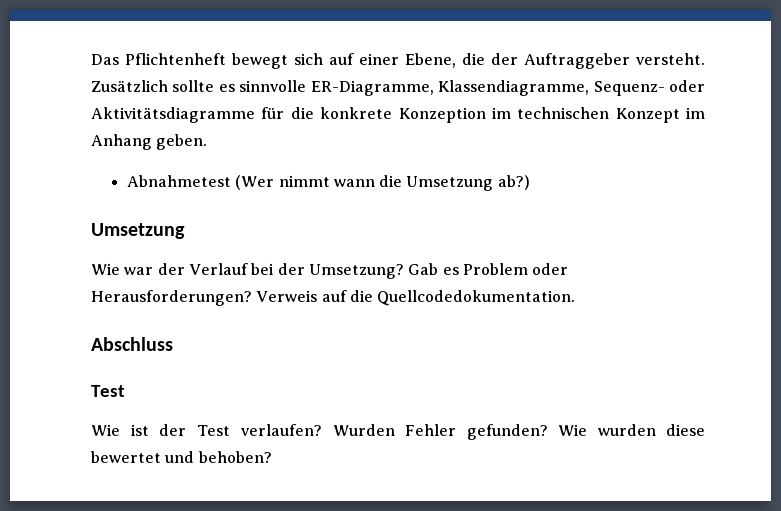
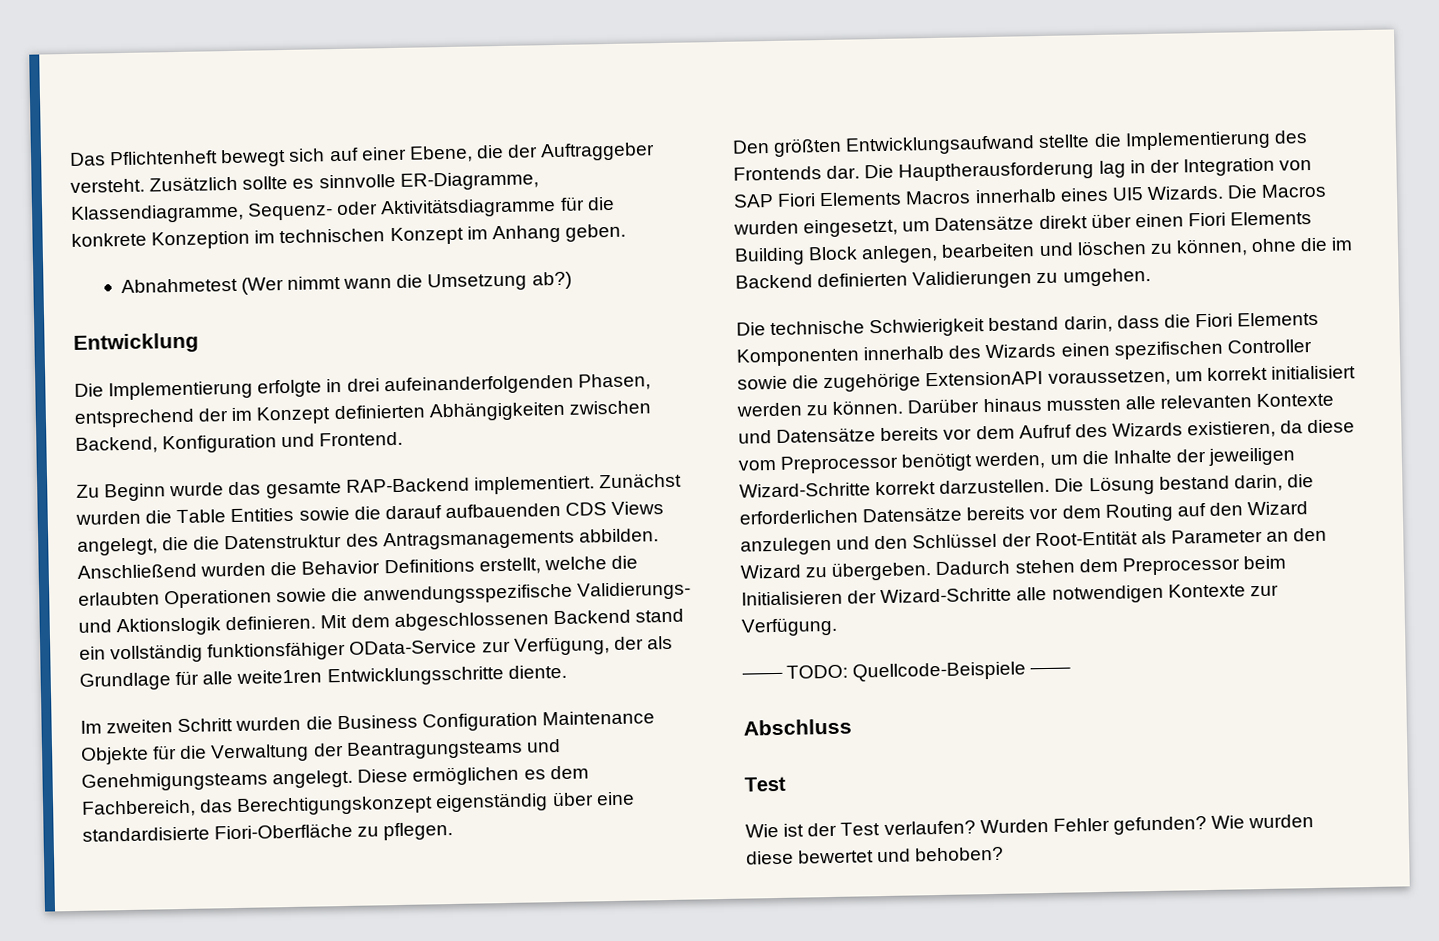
  Abnahmetest (Wer nimmt wann die Umsetzung ab?)
- Umsetzung
- Wie war der Verlauf bei der Umsetzung? Gab es Problem oder Herausforderungen? Verweis auf die Quellcodedokumentation.
+ Entwicklung
+ Die Implementierung erfolgte in drei aufeinanderfolgenden Phasen, entsprechend der im Konzept definierten Abhängigkeiten zwischen Backend, Konfiguration und Frontend.
+ Zu Beginn wurde das gesamte RAP-Backend implementiert. Zunächst wurden die Table Entities sowie die darauf aufbauenden CDS Views angelegt, die die Datenstruktur des Antragsmanagements abbilden. Anschließend wurden die Behavior Definitions erstellt, welche die erlaubten Operationen sowie die anwendungsspezifische Validierungs- und Aktionslogik definieren. Mit dem abgeschlossenen Backend stand ein vollständig funktionsfähiger OData-Service zur Verfügung, der als Grundlage für alle weite1ren Entwicklungsschritte diente.
+ Im zweiten Schritt wurden die Business Configuration Maintenance Objekte für die Verwaltung der Beantragungsteams und Genehmigungsteams angelegt. Diese ermöglichen es dem Fachbereich, das Berechtigungskonzept eigenständig über eine standardisierte Fiori-Oberfläche zu pflegen.
+ Den größten Entwicklungsaufwand stellte die Implementierung des Frontends dar. Die Hauptherausforderung lag in der Integration von SAP Fiori Elements Macros innerhalb eines UI5 Wizards. Die Macros wurden eingesetzt, um Datensätze direkt über einen Fiori Elements Building Block anlegen, bearbeiten und löschen zu können, ohne die im Backend definierten Validierungen zu umgehen.
+ Die technische Schwierigkeit bestand darin, dass die Fiori Elements Komponenten innerhalb des Wizards einen spezifischen Controller sowie die zugehörige ExtensionAPI voraussetzen, um korrekt initialisiert werden zu können. Darüber hinaus mussten alle relevanten Kontexte und Datensätze bereits vor dem Aufruf des Wizards existieren, da diese vom Preprocessor benötigt werden, um die Inhalte der jeweiligen Wizard-Schritte korrekt darzustellen. Die Lösung bestand darin, die erforderlichen Datensätze bereits vor dem Routing auf den Wizard anzulegen und den Schlüssel der Root-Entität als Parameter an den Wizard zu übergeben. Dadurch stehen dem Preprocessor beim Initialisieren der Wizard-Schritte alle notwendigen Kontexte zur Verfügung.
+ ─── TODO: Quellcode-Beispiele ───

